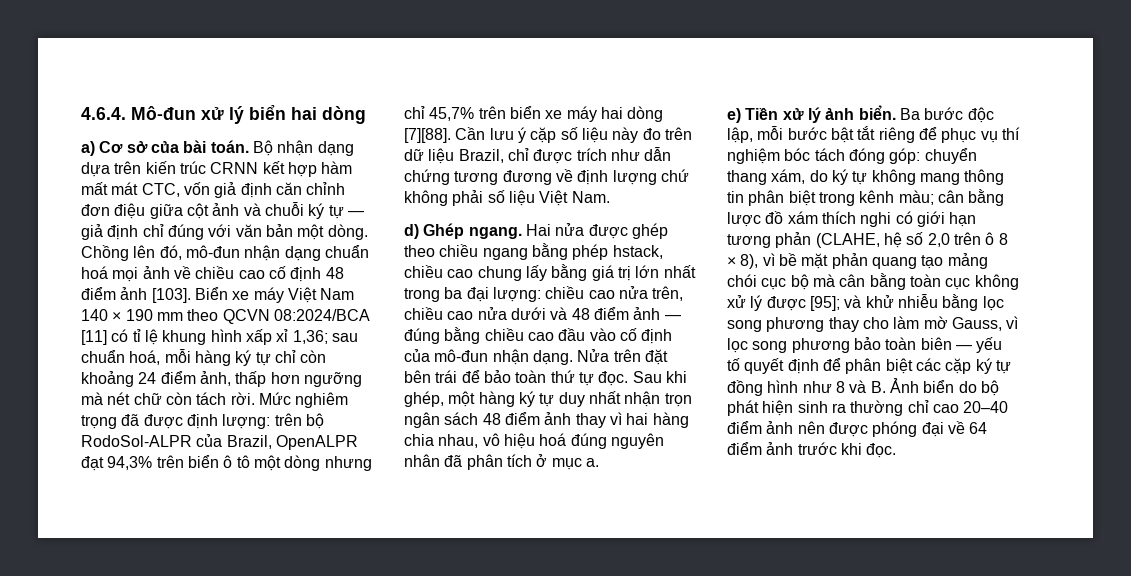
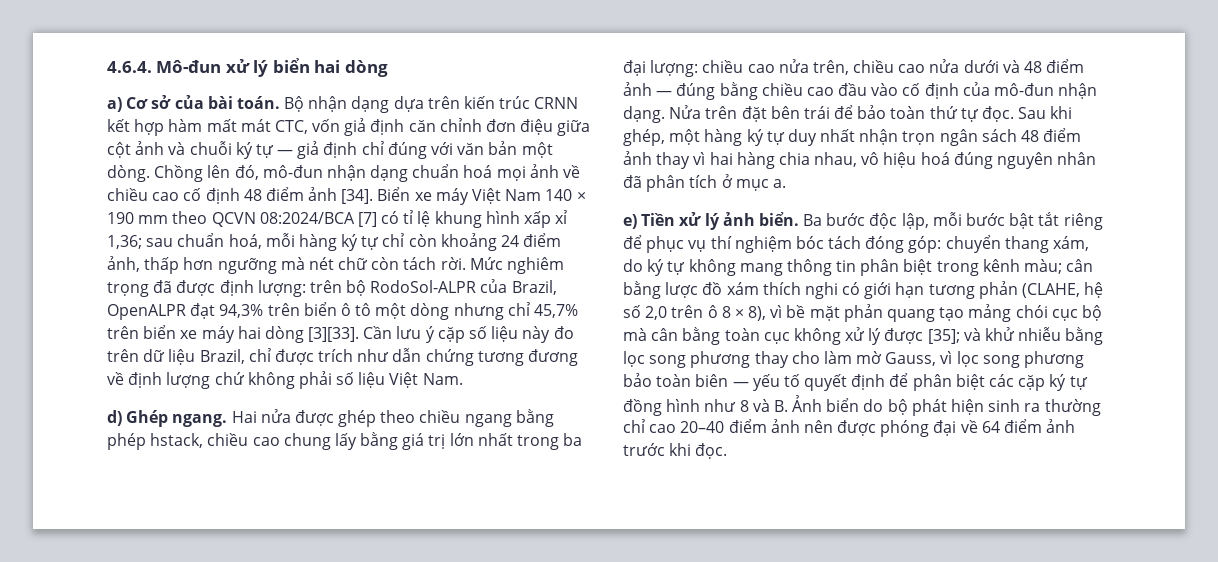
- Chồng lên đó, mô-đun nhận dạng chuẩn hoá mọi ảnh về chiều cao cố định 48 điểm ảnh [103].
+ Chồng lên đó, mô-đun nhận dạng chuẩn hoá mọi ảnh về chiều cao cố định 48 điểm ảnh [34].
- Biển xe máy Việt Nam 140 × 190 mm theo QCVN 08:2024/BCA [11] có tỉ lệ khung hình xấp xỉ 1,36; sau chuẩn hoá, mỗi hàng ký tự chỉ còn khoảng 24 điểm ảnh, thấp hơn ngưỡng mà nét chữ còn tách rời.
+ Biển xe máy Việt Nam 140 × 190 mm theo QCVN 08:2024/BCA [7] có tỉ lệ khung hình xấp xỉ 1,36; sau chuẩn hoá, mỗi hàng ký tự chỉ còn khoảng 24 điểm ảnh, thấp hơn ngưỡng mà nét chữ còn tách rời.
- Mức nghiêm trọng đã được định lượng: trên bộ RodoSol-ALPR của Brazil, OpenALPR đạt 94,3% trên biển ô tô một dòng nhưng chỉ 45,7% trên biển xe máy hai dòng [7][88].
+ Mức nghiêm trọng đã được định lượng: trên bộ RodoSol-ALPR của Brazil, OpenALPR đạt 94,3% trên biển ô tô một dòng nhưng chỉ 45,7% trên biển xe máy hai dòng [3][33].
- cân bằng lược đồ xám thích nghi có giới hạn tương phản (CLAHE, hệ số 2,0 trên ô 8 × 8), vì bề mặt phản quang tạo mảng chói cục bộ mà cân bằng toàn cục không xử lý được [95];
+ cân bằng lược đồ xám thích nghi có giới hạn tương phản (CLAHE, hệ số 2,0 trên ô 8 × 8), vì bề mặt phản quang tạo mảng chói cục bộ mà cân bằng toàn cục không xử lý được [35];

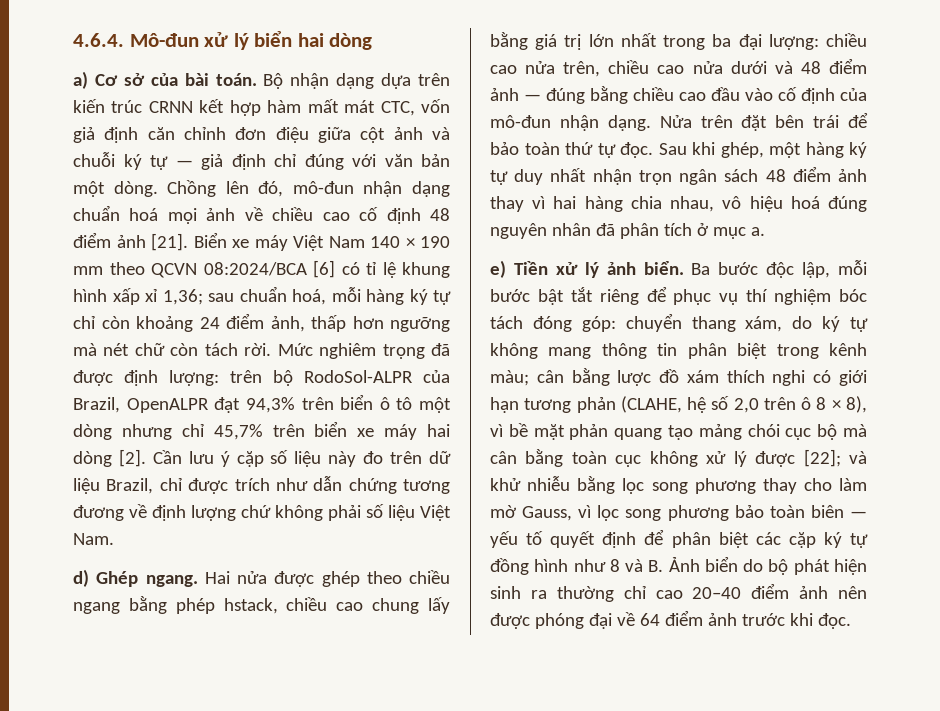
- Chồng lên đó, mô-đun nhận dạng chuẩn hoá mọi ảnh về chiều cao cố định 48 điểm ảnh [34].
+ Chồng lên đó, mô-đun nhận dạng chuẩn hoá mọi ảnh về chiều cao cố định 48 điểm ảnh [21].
- Biển xe máy Việt Nam 140 × 190 mm theo QCVN 08:2024/BCA [7] có tỉ lệ khung hình xấp xỉ 1,36; sau chuẩn hoá, mỗi hàng ký tự chỉ còn khoảng 24 điểm ảnh, thấp hơn ngưỡng mà nét chữ còn tách rời.
+ Biển xe máy Việt Nam 140 × 190 mm theo QCVN 08:2024/BCA [6] có tỉ lệ khung hình xấp xỉ 1,36; sau chuẩn hoá, mỗi hàng ký tự chỉ còn khoảng 24 điểm ảnh, thấp hơn ngưỡng mà nét chữ còn tách rời.
- Mức nghiêm trọng đã được định lượng: trên bộ RodoSol-ALPR của Brazil, OpenALPR đạt 94,3% trên biển ô tô một dòng nhưng chỉ 45,7% trên biển xe máy hai dòng [3][33].
+ Mức nghiêm trọng đã được định lượng: trên bộ RodoSol-ALPR của Brazil, OpenALPR đạt 94,3% trên biển ô tô một dòng nhưng chỉ 45,7% trên biển xe máy hai dòng [2].
- cân bằng lược đồ xám thích nghi có giới hạn tương phản (CLAHE, hệ số 2,0 trên ô 8 × 8), vì bề mặt phản quang tạo mảng chói cục bộ mà cân bằng toàn cục không xử lý được [35];
+ cân bằng lược đồ xám thích nghi có giới hạn tương phản (CLAHE, hệ số 2,0 trên ô 8 × 8), vì bề mặt phản quang tạo mảng chói cục bộ mà cân bằng toàn cục không xử lý được [22];

